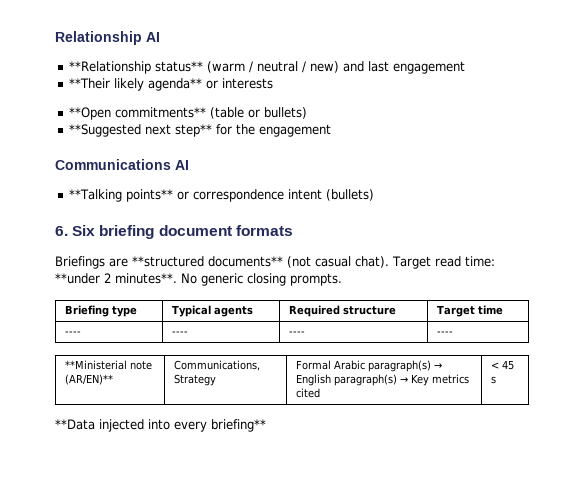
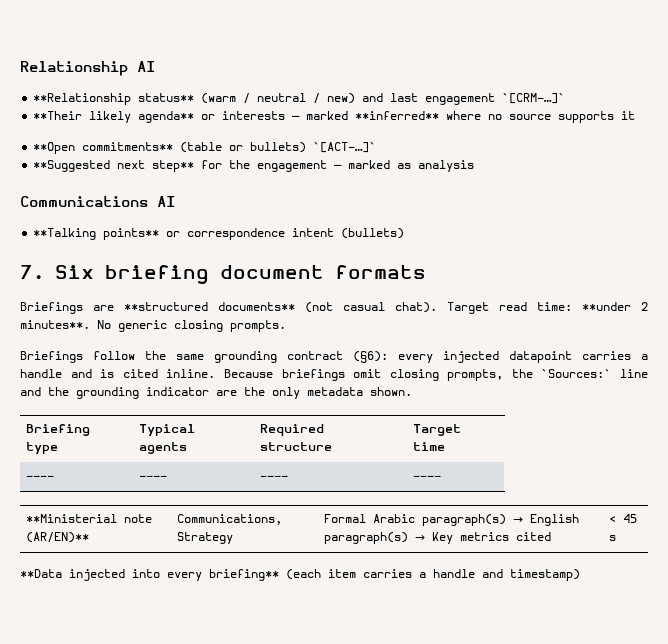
- **Relationship status** (warm / neutral / new) and last engagement
+ **Relationship status** (warm / neutral / new) and last engagement `[CRM-…]`
- **Their likely agenda** or interests
+ **Their likely agenda** or interests — marked **inferred** where no source supports it
- **Open commitments** (table or bullets)
+ **Open commitments** (table or bullets) `[ACT-…]`
- **Suggested next step** for the engagement
+ **Suggested next step** for the engagement — marked as analysis
- 6. Six briefing document formats
+ 7. Six briefing document formats
+ Briefings follow the same grounding contract (§6): every injected datapoint carries a handle and is cited inline. Because briefings omit closing prompts, the `Sources:` line and the grounding indicator are the only metadata shown.
- **Data injected into every briefing**
+ **Data injected into every briefing** (each item carries a handle and timestamp)

